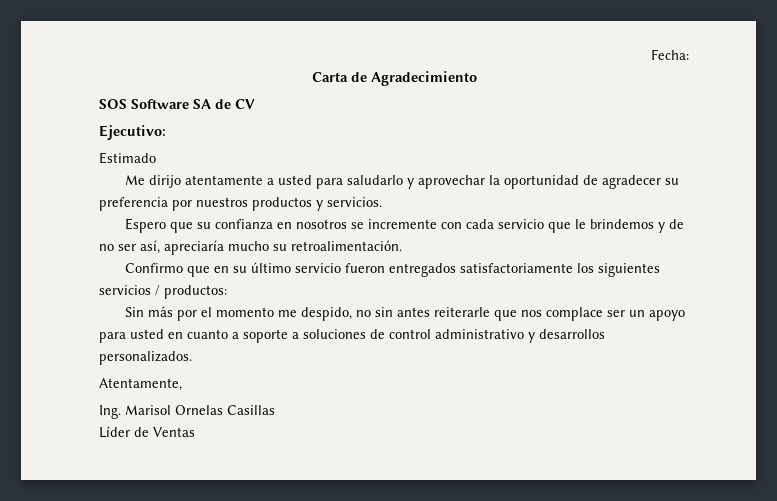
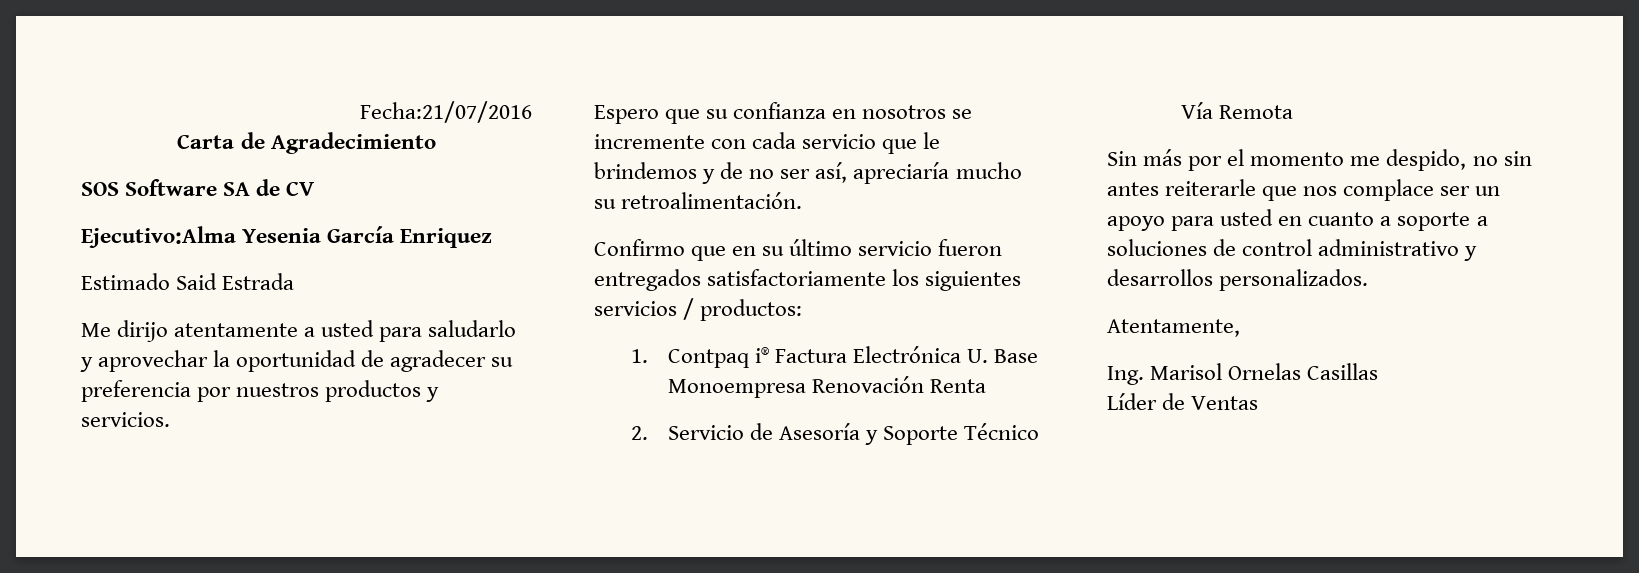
- Fecha:
+ Fecha:21/07/2016
- Ejecutivo:
+ Ejecutivo:Alma Yesenia García Enriquez
- Estimado
+ Estimado Said Estrada
+ 1. Contpaq i® Factura Electrónica U. Base Monoempresa Renovación Renta
+ 2. Servicio de Asesoría y Soporte Técnico Vía Remota

